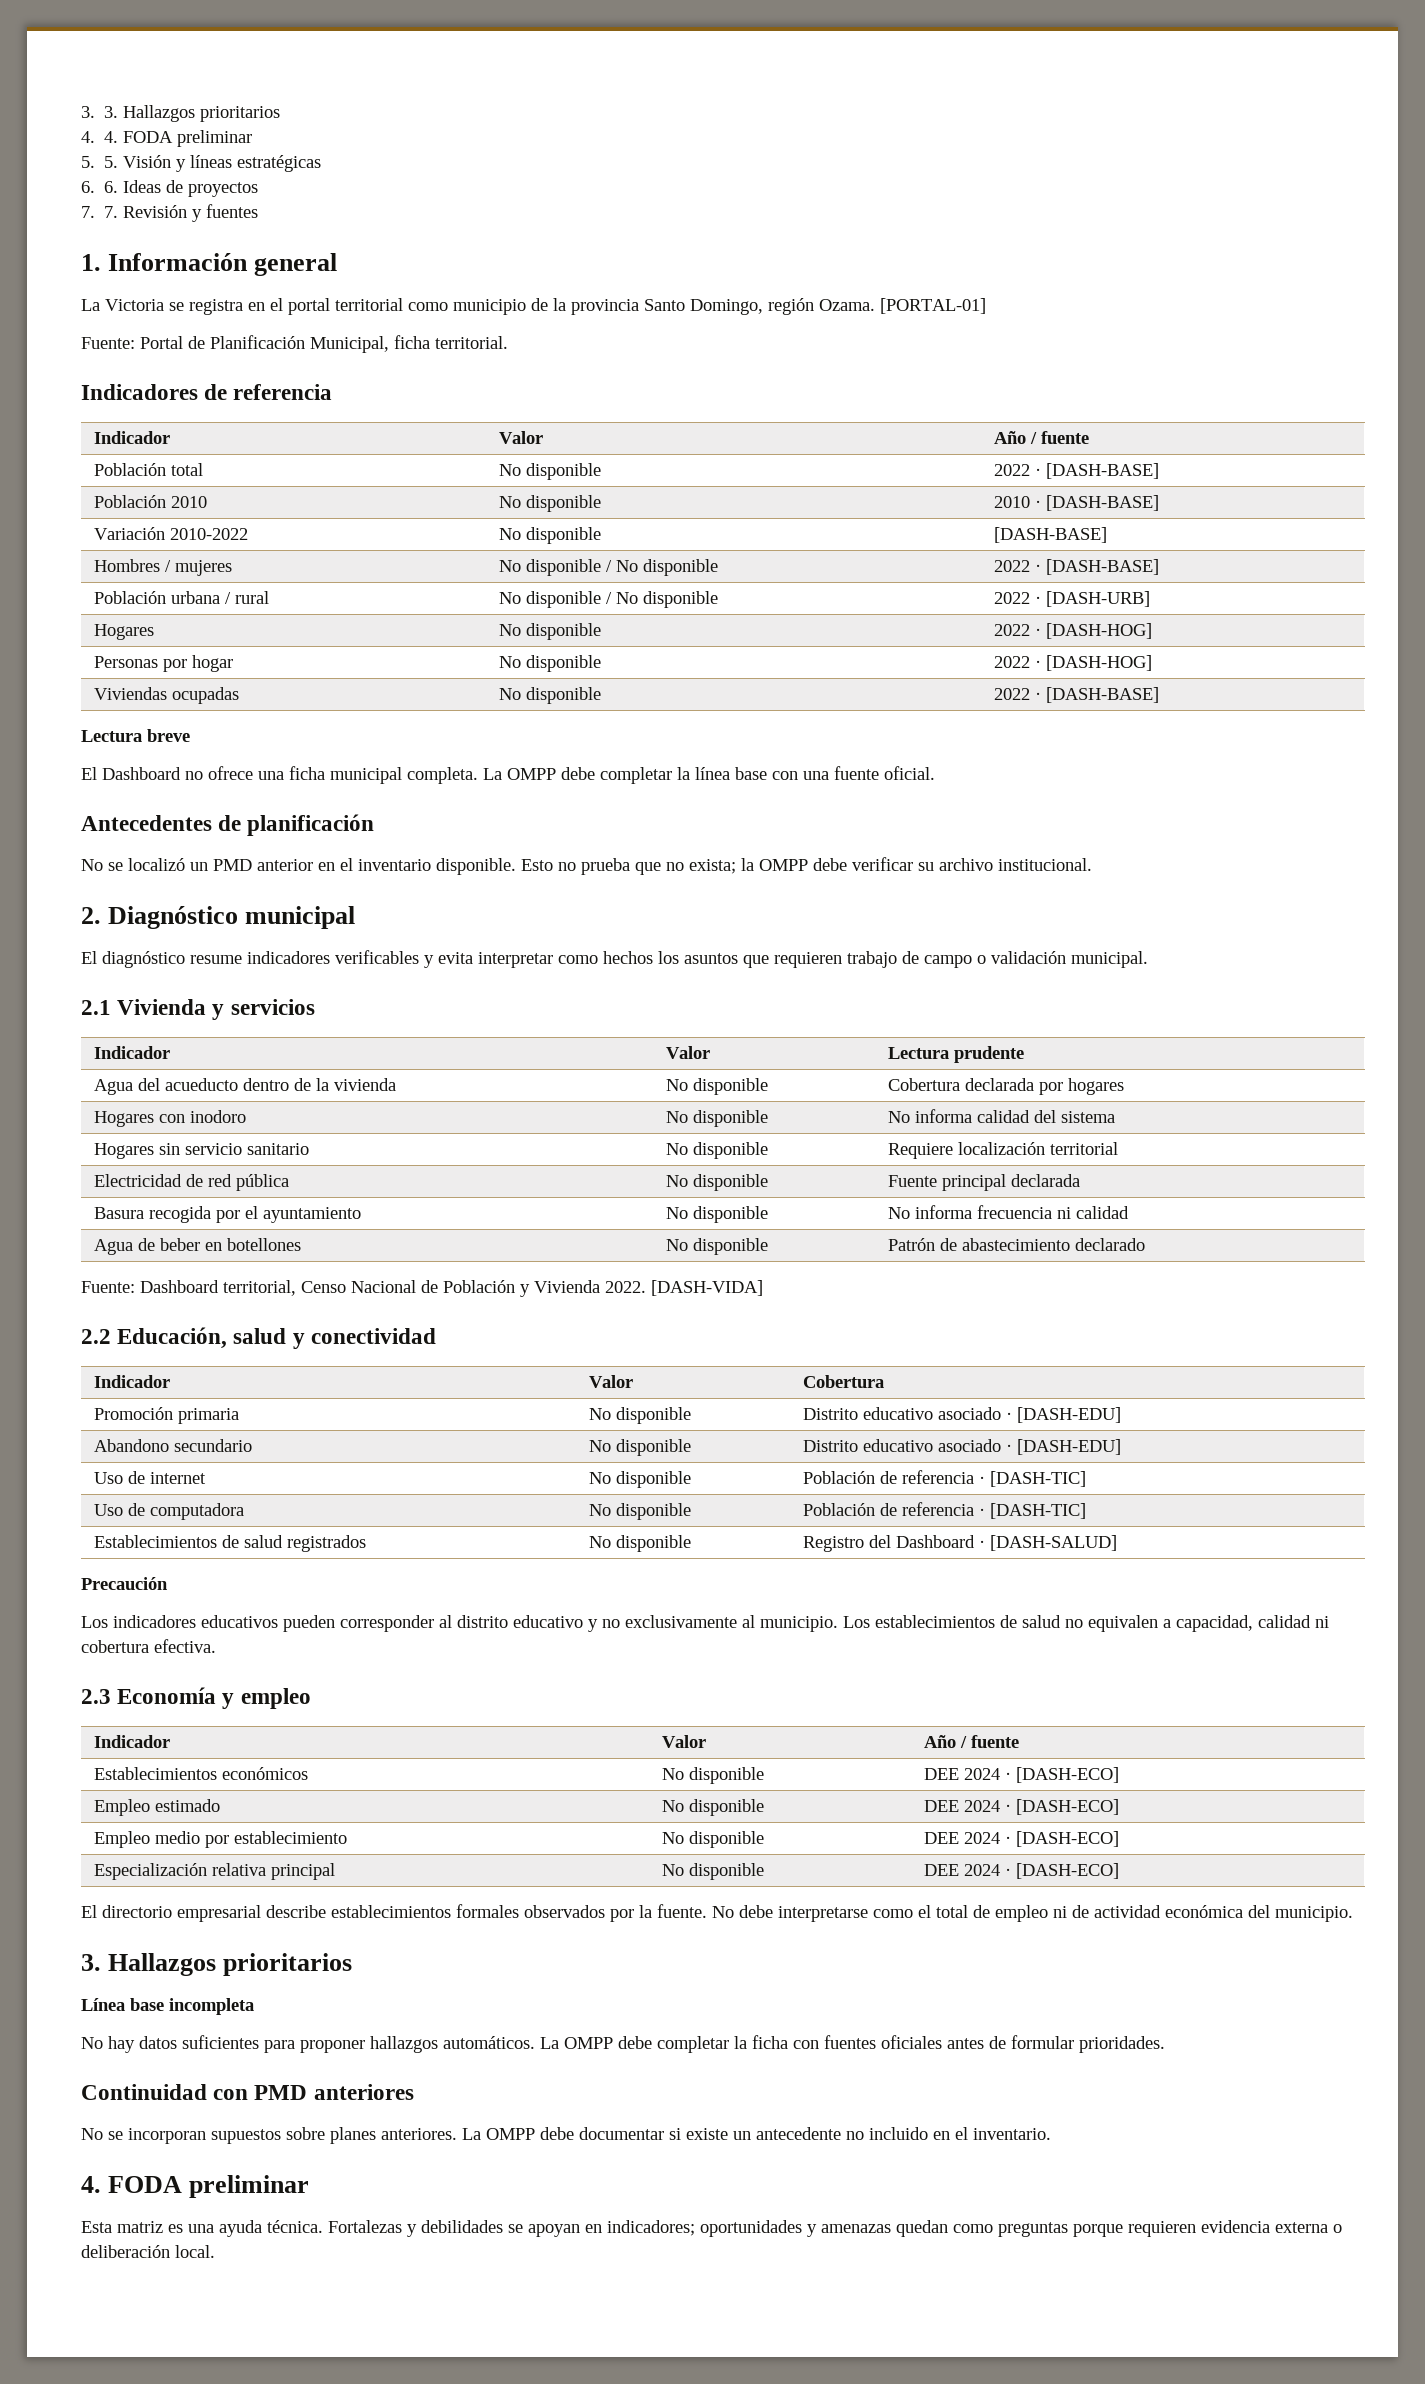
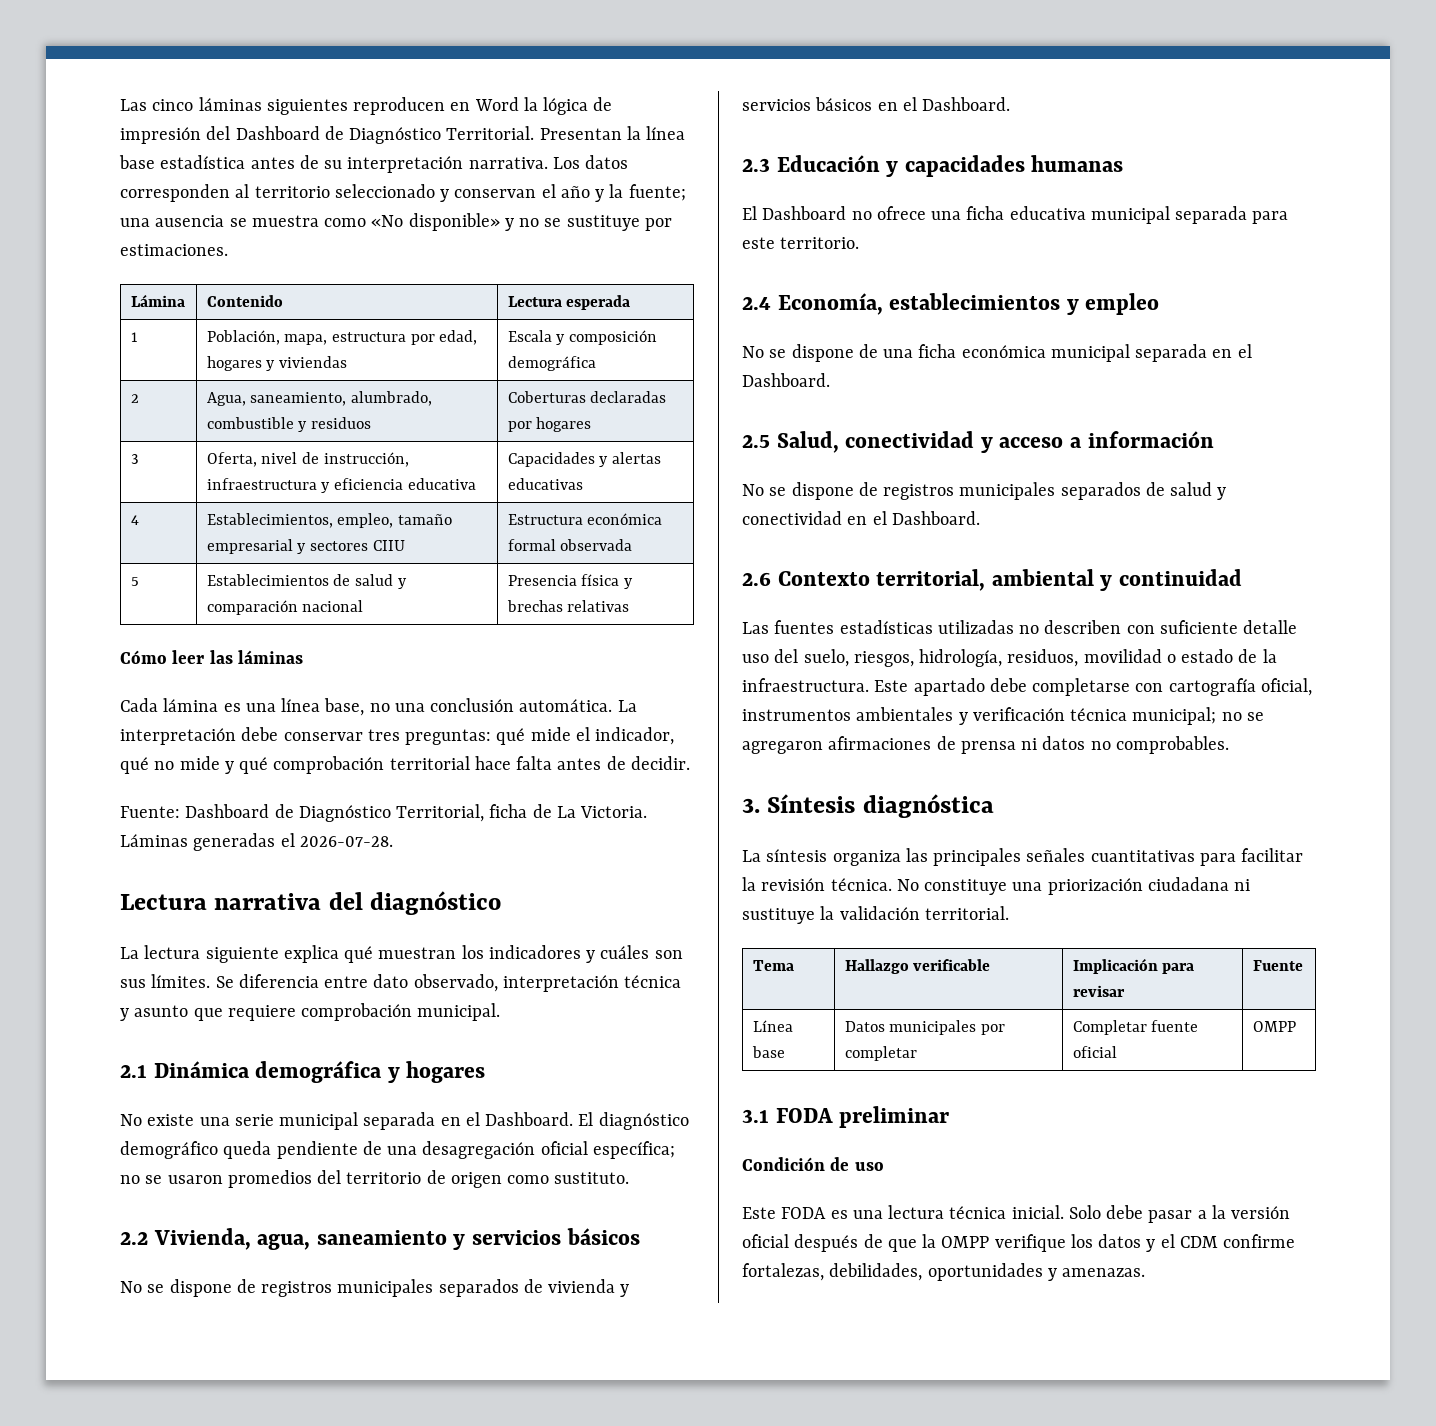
- 3. 3. Hallazgos prioritarios
- 4. 4. FODA preliminar
- 5. 5. Visión y líneas estratégicas
- 6. 6. Ideas de proyectos
- 7. 7. Revisión y fuentes
- 1. Información general
- La Victoria se registra en el portal territorial como municipio de la provincia Santo Domingo, región Ozama. [PORTAL-01]
- Fuente: Portal de Planificación Municipal, ficha territorial.
- Indicadores de referencia
- Indicador | Valor | Año / fuente
- Población total | No disponible | 2022 · [DASH-BASE]
- Población 2010 | No disponible | 2010 · [DASH-BASE]
- Variación 2010-2022 | No disponible | [DASH-BASE]
- Hombres / mujeres | No disponible / No disponible | 2022 · [DASH-BASE]
- Población urbana / rural | No disponible / No disponible | 2022 · [DASH-URB]
- Hogares | No disponible | 2022 · [DASH-HOG]
- Personas por hogar | No disponible | 2022 · [DASH-HOG]
- Viviendas ocupadas | No disponible | 2022 · [DASH-BASE]
- Lectura breve
+ Las cinco láminas siguientes reproducen en Word la lógica de impresión del Dashboard de Diagnóstico Territorial. Presentan la línea base estadística antes de su interpretación narrativa. Los datos corresponden al territorio seleccionado y conservan el año y la fuente; una ausencia se muestra como «No disponible» y no se sustituye por estimaciones.
+ Lámina | Contenido | Lectura esperada
+ 1 | Población, mapa, estructura por edad, hogares y viviendas | Escala y composición demográfica
+ 2 | Agua, saneamiento, alumbrado, combustible y residuos | Coberturas declaradas por hogares
+ 3 | Oferta, nivel de instrucción, infraestructura y eficiencia educativa | Capacidades y alertas educativas
+ 4 | Establecimientos, empleo, tamaño empresarial y sectores CIIU | Estructura económica formal observada
+ 5 | Establecimientos de salud y comparación nacional | Presencia física y brechas relativas
+ Cómo leer las láminas
+ Cada lámina es una línea base, no una conclusión automática. La interpretación debe conservar tres preguntas: qué mide el indicador, qué no mide y qué comprobación territorial hace falta antes de decidir.
+ Fuente: Dashboard de Diagnóstico Territorial, ficha de La Victoria. Láminas generadas el 2026-07-28.
+ Lectura narrativa del diagnóstico
+ La lectura siguiente explica qué muestran los indicadores y cuáles son sus límites. Se diferencia entre dato observado, interpretación técnica y asunto que requiere comprobación municipal.
+ 2.1 Dinámica demográfica y hogares
+ No existe una serie municipal separada en el Dashboard. El diagnóstico demográfico queda pendiente de una desagregación oficial específica; no se usaron promedios del territorio de origen como sustituto.
+ 2.2 Vivienda, agua, saneamiento y servicios básicos
+ No se dispone de registros municipales separados de vivienda y servicios básicos en el Dashboard.
+ 2.3 Educación y capacidades humanas
- El Dashboard no ofrece una ficha municipal completa. La OMPP debe completar la línea base con una fuente oficial.
- Antecedentes de planificación
- No se localizó un PMD anterior en el inventario disponible. Esto no prueba que no exista; la OMPP debe verificar su archivo institucional.
- 2. Diagnóstico municipal
- El diagnóstico resume indicadores verificables y evita interpretar como hechos los asuntos que requieren trabajo de campo o validación municipal.
- 2.1 Vivienda y servicios
- Indicador | Valor | Lectura prudente
- Agua del acueducto dentro de la vivienda | No disponible | Cobertura declarada por hogares
- Hogares con inodoro | No disponible | No informa calidad del sistema
- Hogares sin servicio sanitario | No disponible | Requiere localización territorial
- Electricidad de red pública | No disponible | Fuente principal declarada
- Basura recogida por el ayuntamiento | No disponible | No informa frecuencia ni calidad
- Agua de beber en botellones | No disponible | Patrón de abastecimiento declarado
- Fuente: Dashboard territorial, Censo Nacional de Población y Vivienda 2022. [DASH-VIDA]
- 2.2 Educación, salud y conectividad
- Indicador | Valor | Cobertura
- Promoción primaria | No disponible | Distrito educativo asociado · [DASH-EDU]
- Abandono secundario | No disponible | Distrito educativo asociado · [DASH-EDU]
- Uso de internet | No disponible | Población de referencia · [DASH-TIC]
- Uso de computadora | No disponible | Población de referencia · [DASH-TIC]
- Establecimientos de salud registrados | No disponible | Registro del Dashboard · [DASH-SALUD]
- Precaución
- Los indicadores educativos pueden corresponder al distrito educativo y no exclusivamente al municipio. Los establecimientos de salud no equivalen a capacidad, calidad ni cobertura efectiva.
- 2.3 Economía y empleo
- Indicador | Valor | Año / fuente
- Establecimientos económicos | No disponible | DEE 2024 · [DASH-ECO]
- Empleo estimado | No disponible | DEE 2024 · [DASH-ECO]
- Empleo medio por establecimiento | No disponible | DEE 2024 · [DASH-ECO]
- Especialización relativa principal | No disponible | DEE 2024 · [DASH-ECO]
- El directorio empresarial describe establecimientos formales observados por la fuente. No debe interpretarse como el total de empleo ni de actividad económica del municipio.
- 3. Hallazgos prioritarios
- Línea base incompleta
- No hay datos suficientes para proponer hallazgos automáticos. La OMPP debe completar la ficha con fuentes oficiales antes de formular prioridades.
- Continuidad con PMD anteriores
- No se incorporan supuestos sobre planes anteriores. La OMPP debe documentar si existe un antecedente no incluido en el inventario.
- 4. FODA preliminar
- Esta matriz es una ayuda técnica. Fortalezas y debilidades se apoyan en indicadores; oportunidades y amenazas quedan como preguntas porque requieren evidencia externa o deliberación local.
+ El Dashboard no ofrece una ficha educativa municipal separada para este territorio.
+ 2.4 Economía, establecimientos y empleo
+ No se dispone de una ficha económica municipal separada en el Dashboard.
+ 2.5 Salud, conectividad y acceso a información
+ No se dispone de registros municipales separados de salud y conectividad en el Dashboard.
+ 2.6 Contexto territorial, ambiental y continuidad
+ Las fuentes estadísticas utilizadas no describen con suficiente detalle uso del suelo, riesgos, hidrología, residuos, movilidad o estado de la infraestructura. Este apartado debe completarse con cartografía oficial, instrumentos ambientales y verificación técnica municipal; no se agregaron afirmaciones de prensa ni datos no comprobables.
+ 3. Síntesis diagnóstica
+ La síntesis organiza las principales señales cuantitativas para facilitar la revisión técnica. No constituye una priorización ciudadana ni sustituye la validación territorial.
+ Tema | Hallazgo verificable | Implicación para revisar | Fuente
+ Línea base | Datos municipales por completar | Completar fuente oficial | OMPP
+ 3.1 FODA preliminar
+ Condición de uso
+ Este FODA es una lectura técnica inicial. Solo debe pasar a la versión oficial después de que la OMPP verifique los datos y el CDM confirme fortalezas, debilidades, oportunidades y amenazas.

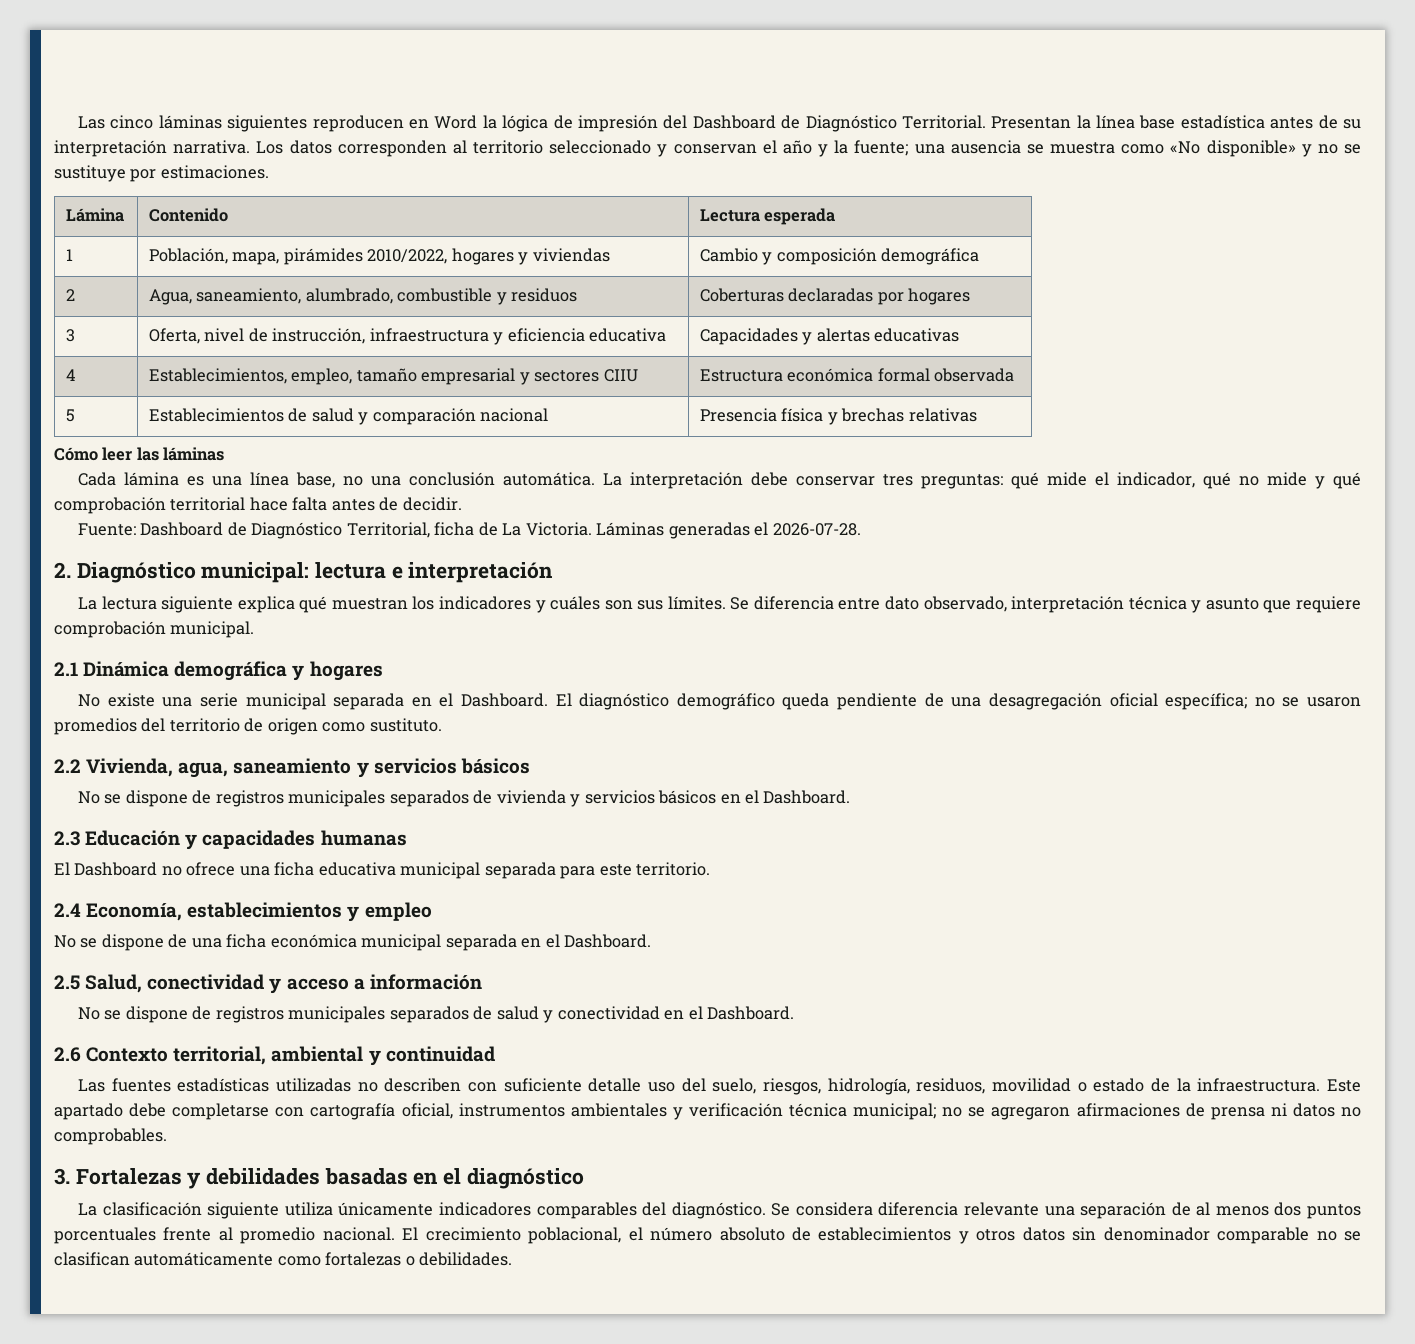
- 1 | Población, mapa, estructura por edad, hogares y viviendas | Escala y composición demográfica
+ 1 | Población, mapa, pirámides 2010/2022, hogares y viviendas | Cambio y composición demográfica
- Lectura narrativa del diagnóstico
+ 2. Diagnóstico municipal: lectura e interpretación
- 3. Síntesis diagnóstica
- La síntesis organiza las principales señales cuantitativas para facilitar la revisión técnica. No constituye una priorización ciudadana ni sustituye la validación territorial.
- Tema | Hallazgo verificable | Implicación para revisar | Fuente
- Línea base | Datos municipales por completar | Completar fuente oficial | OMPP
- 3.1 FODA preliminar
- Condición de uso
- Este FODA es una lectura técnica inicial. Solo debe pasar a la versión oficial después de que la OMPP verifique los datos y el CDM confirme fortalezas, debilidades, oportunidades y amenazas.
+ 3. Fortalezas y debilidades basadas en el diagnóstico
+ La clasificación siguiente utiliza únicamente indicadores comparables del diagnóstico. Se considera diferencia relevante una separación de al menos dos puntos porcentuales frente al promedio nacional. El crecimiento poblacional, el número absoluto de establecimientos y otros datos sin denominador comparable no se clasifican automáticamente como fortalezas o debilidades.

